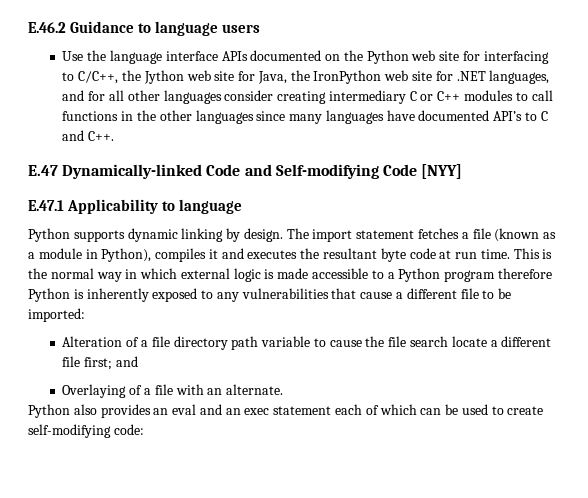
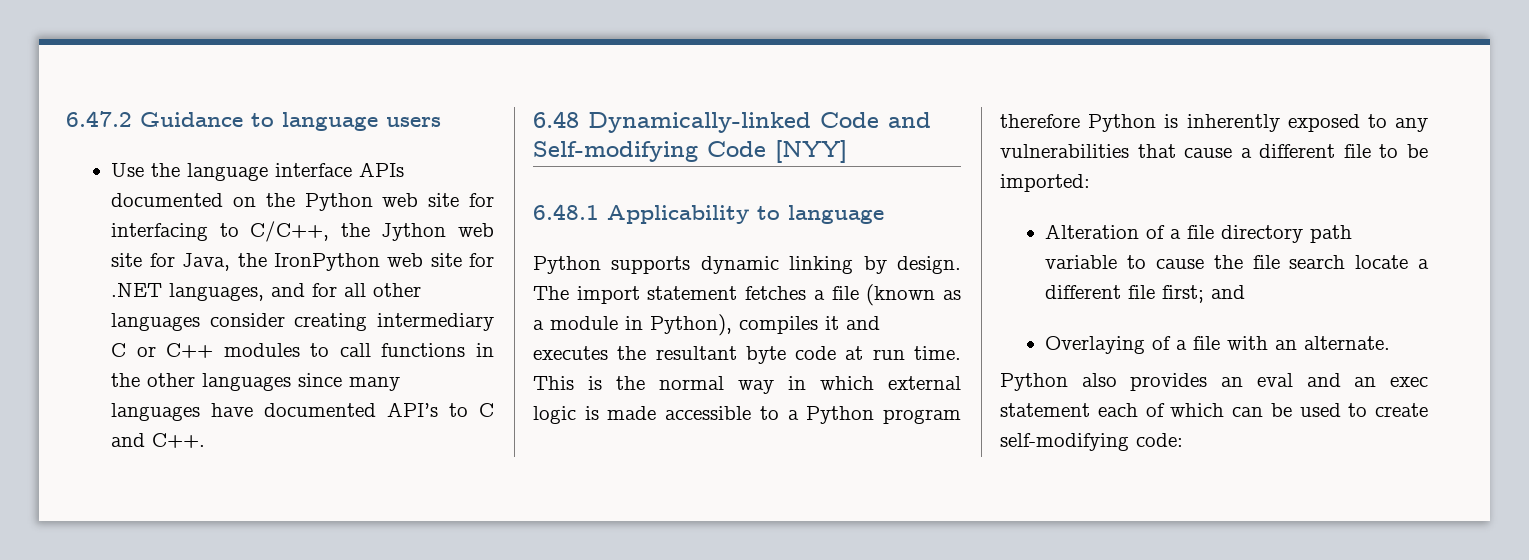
- E.46.2 Guidance to language users
+ 6.47.2 Guidance to language users
- E.47 Dynamically-linked Code and Self-modifying Code [NYY]
+ 6.48 Dynamically-linked Code and Self-modifying Code [NYY]
- E.47.1 Applicability to language
+ 6.48.1 Applicability to language

